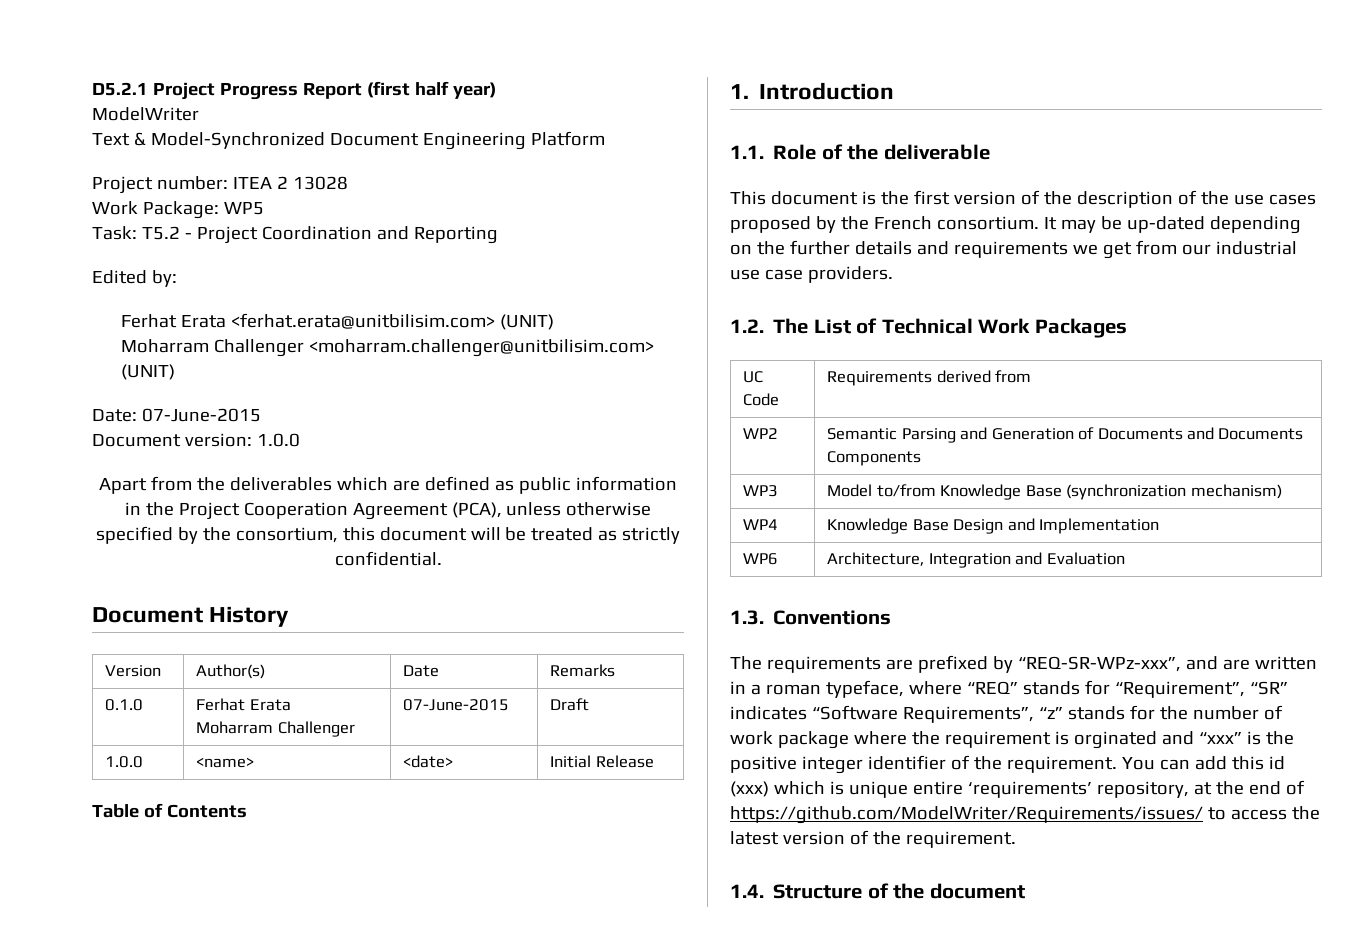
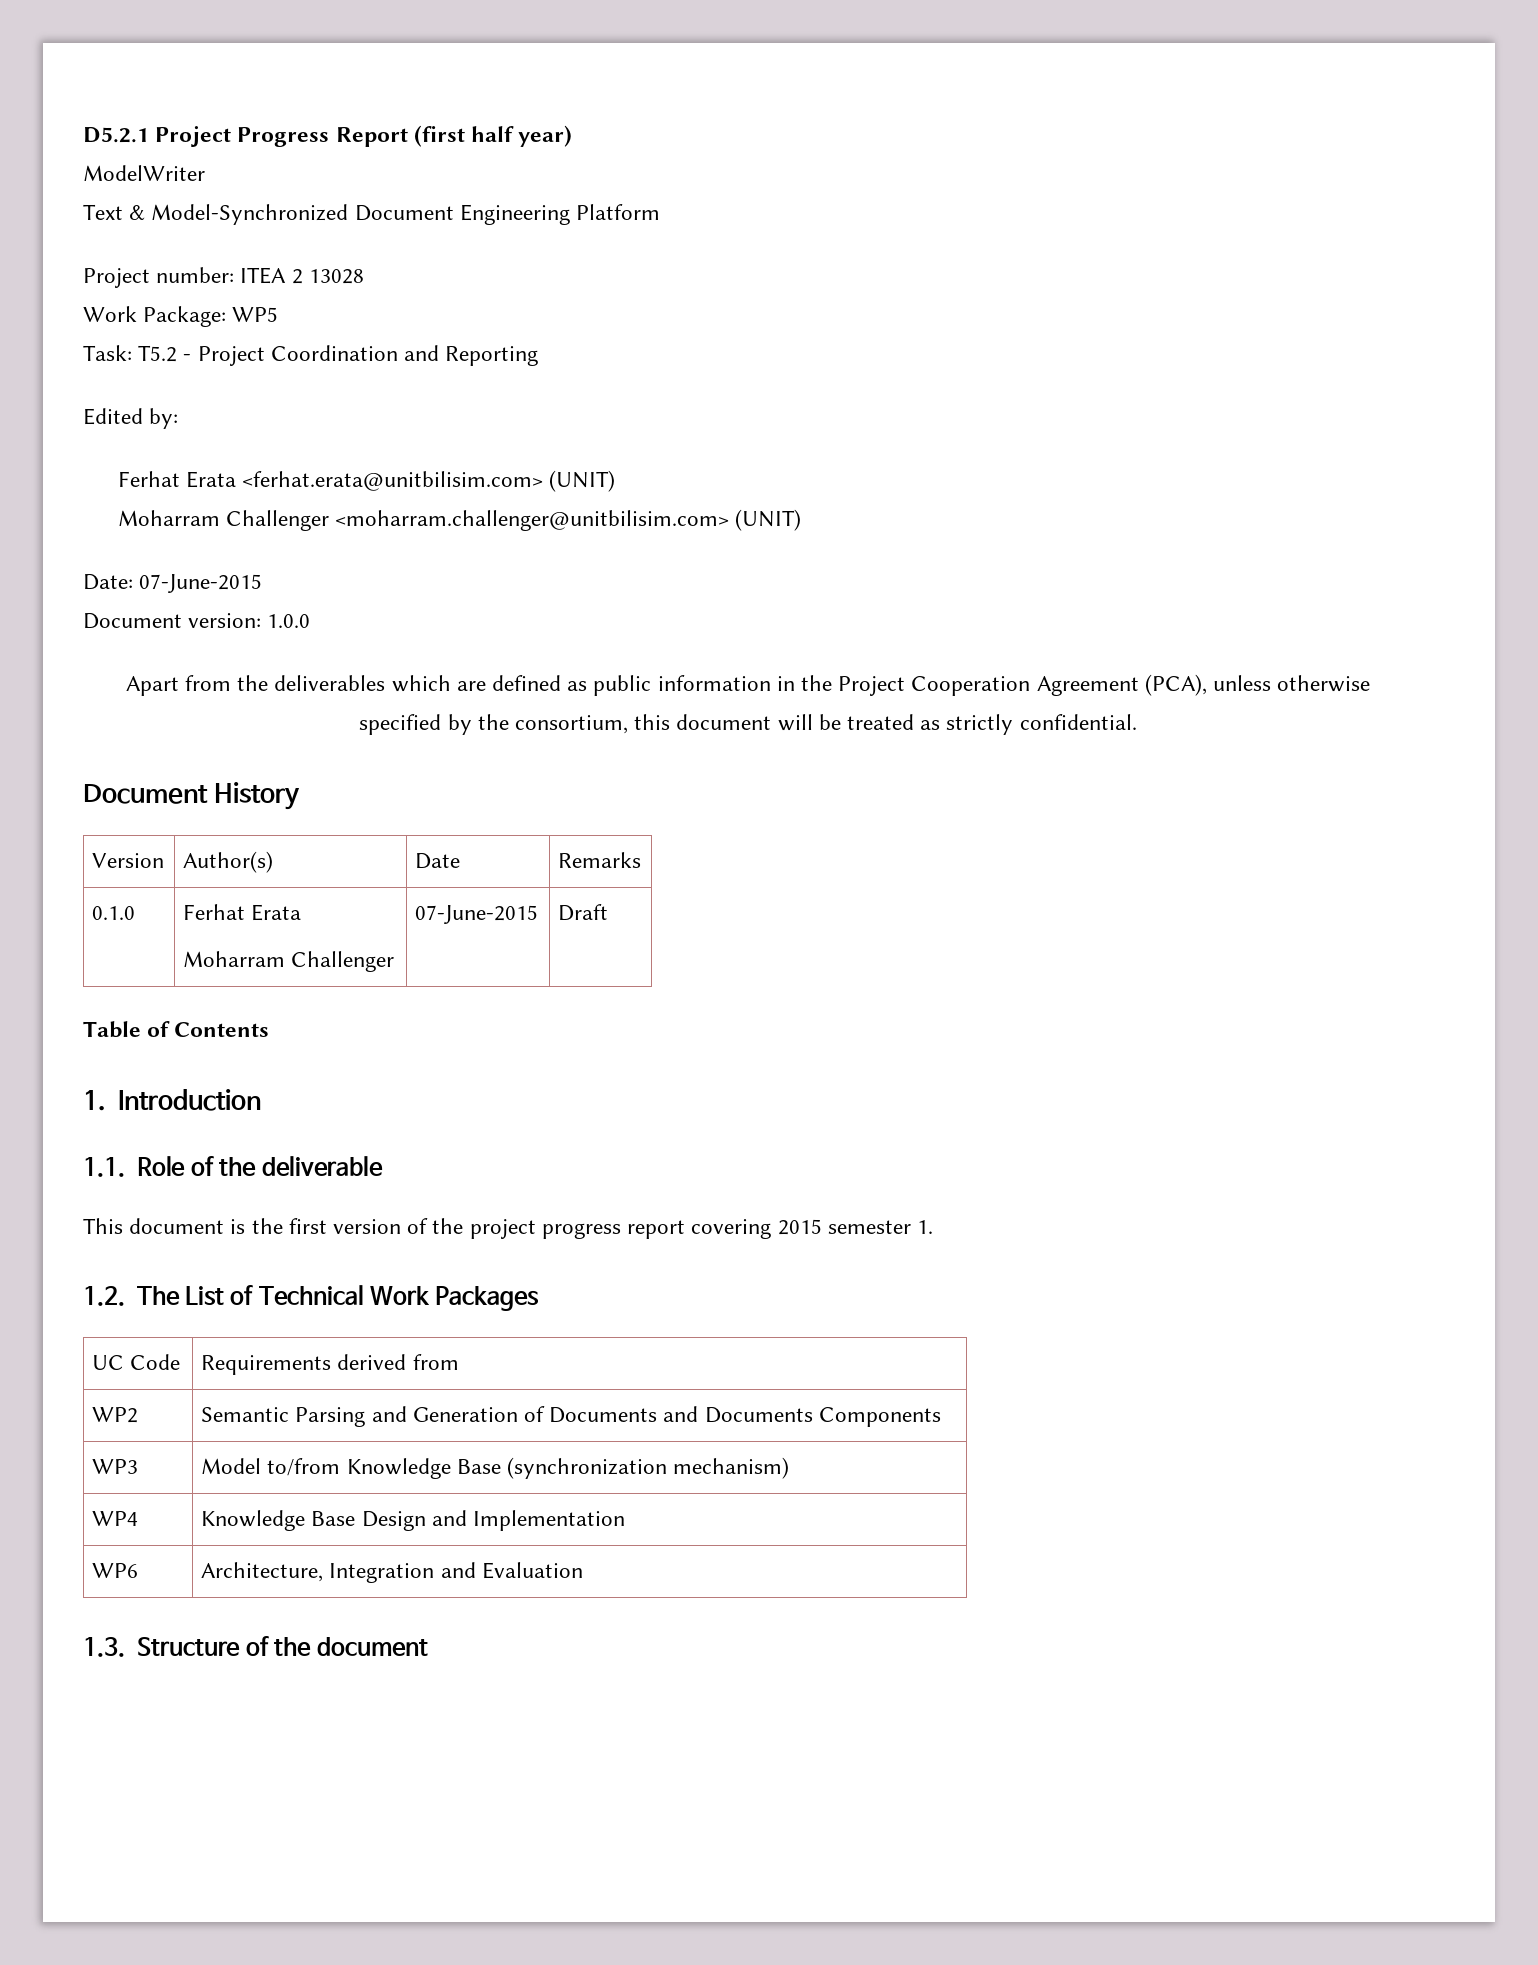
- 1.0.0 | <name> | <date> | Initial Release
- This document is the first version of the description of the use cases proposed by the French consortium. It may be up-dated depending on the further details and requirements we get from our industrial use case providers.
+ This document is the first version of the project progress report covering 2015 semester 1.
- 1.3. Conventions
- The requirements are prefixed by “REQ-SR-WPz-xxx”, and are written in a roman typeface, where “REQ” stands for “Requirement”, “SR” indicates “Software Requirements”, “z” stands for the number of work package where the requirement is orginated and “xxx” is the positive integer identifier of the requirement. You can add this id (xxx) which is unique entire ‘requirements’ repository, at the end of https://github.com/ModelWriter/Requirements/issues/ to access the latest version of the requirement.
- 1.4. Structure of the document
+ 1.3. Structure of the document

